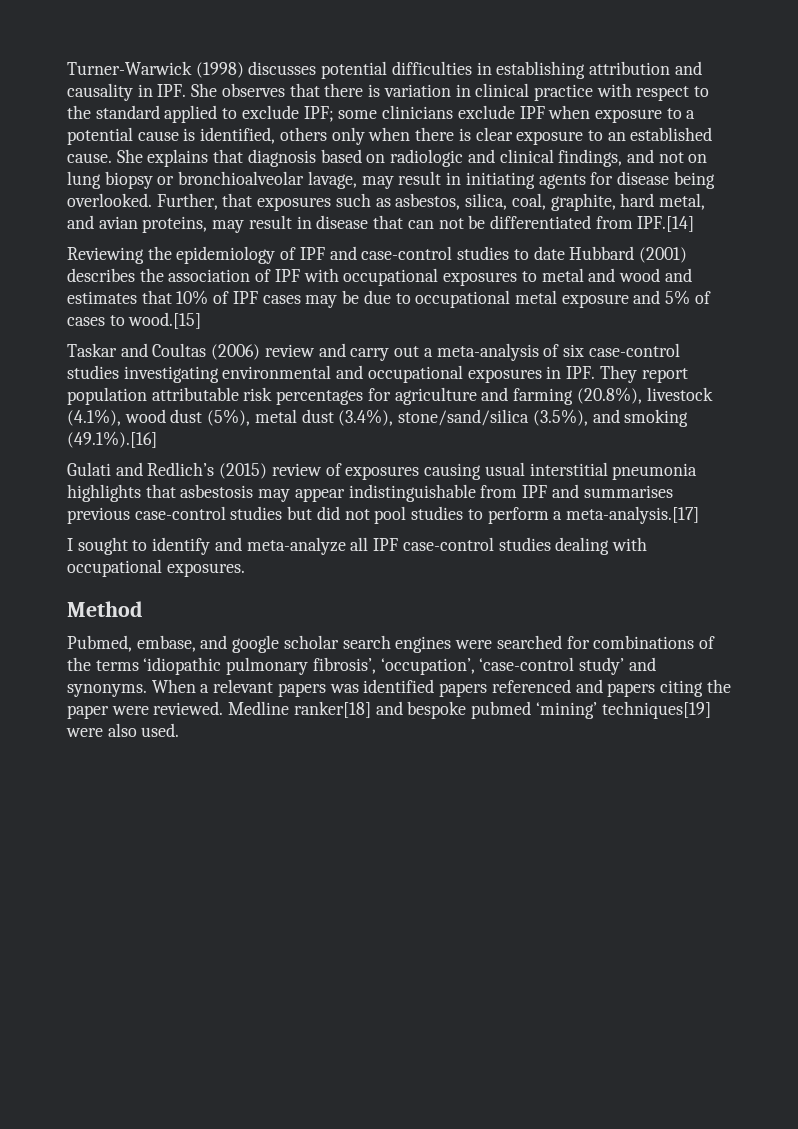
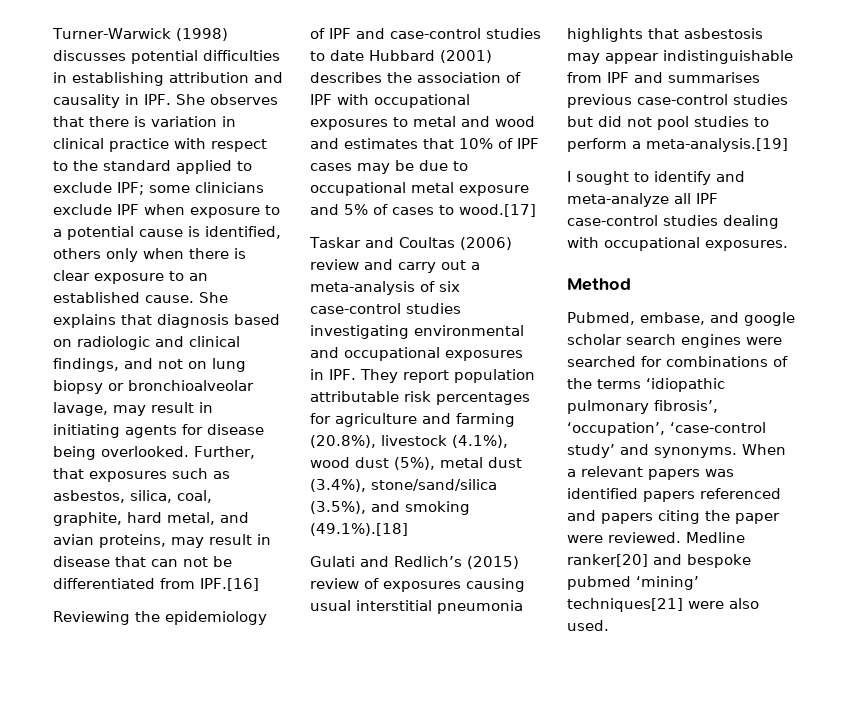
- Further, that exposures such as asbestos, silica, coal, graphite, hard metal, and avian proteins, may result in disease that can not be differentiated from IPF.[14]
+ Further, that exposures such as asbestos, silica, coal, graphite, hard metal, and avian proteins, may result in disease that can not be differentiated from IPF.[16]
- Reviewing the epidemiology of IPF and case-control studies to date Hubbard (2001) describes the association of IPF with occupational exposures to metal and wood and estimates that 10% of IPF cases may be due to occupational metal exposure and 5% of cases to wood.[15]
+ Reviewing the epidemiology of IPF and case-control studies to date Hubbard (2001) describes the association of IPF with occupational exposures to metal and wood and estimates that 10% of IPF cases may be due to occupational metal exposure and 5% of cases to wood.[17]
- Taskar and Coultas (2006) review and carry out a meta-analysis of six case-control studies investigating environmental and occupational exposures in IPF. They report population attributable risk percentages for agriculture and farming (20.8%), livestock (4.1%), wood dust (5%), metal dust (3.4%), stone/sand/silica (3.5%), and smoking (49.1%).[16]
+ Taskar and Coultas (2006) review and carry out a meta-analysis of six case-control studies investigating environmental and occupational exposures in IPF. They report population attributable risk percentages for agriculture and farming (20.8%), livestock (4.1%), wood dust (5%), metal dust (3.4%), stone/sand/silica (3.5%), and smoking (49.1%).[18]
- Gulati and Redlich’s (2015) review of exposures causing usual interstitial pneumonia highlights that asbestosis may appear indistinguishable from IPF and summarises previous case-control studies but did not pool studies to perform a meta-analysis.[17]
+ Gulati and Redlich’s (2015) review of exposures causing usual interstitial pneumonia highlights that asbestosis may appear indistinguishable from IPF and summarises previous case-control studies but did not pool studies to perform a meta-analysis.[19]
- Medline ranker[18] and bespoke pubmed ‘mining’ techniques[19] were also used.
+ Medline ranker[20] and bespoke pubmed ‘mining’ techniques[21] were also used.

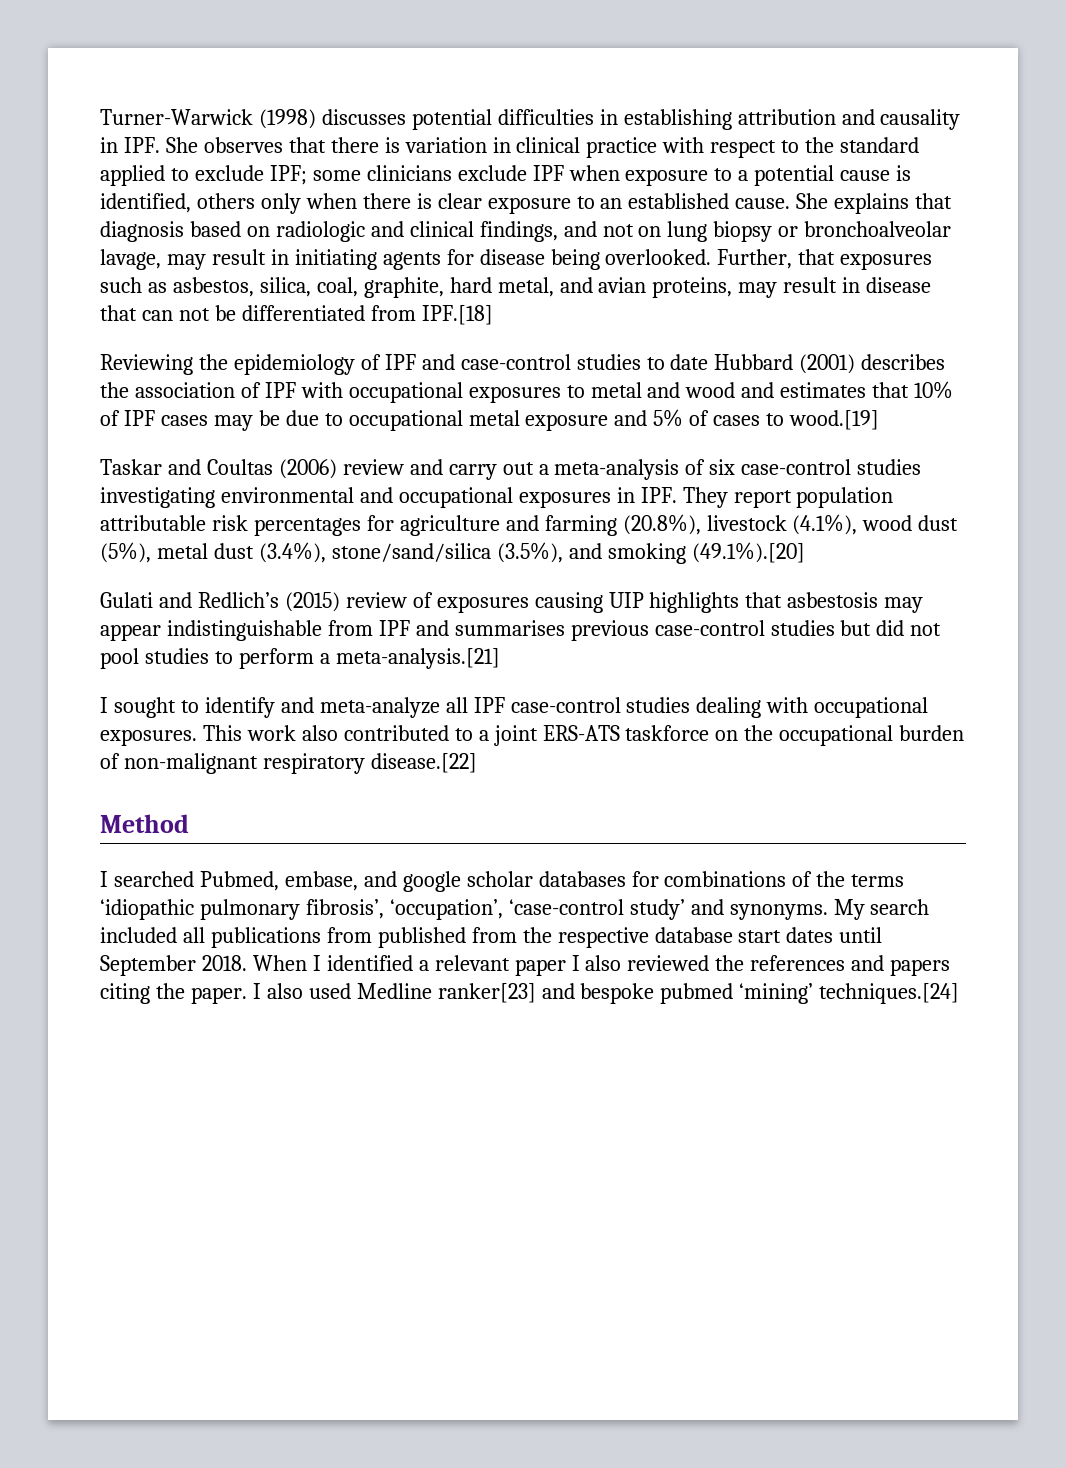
- She explains that diagnosis based on radiologic and clinical findings, and not on lung biopsy or bronchioalveolar lavage, may result in initiating agents for disease being overlooked.
+ She explains that diagnosis based on radiologic and clinical findings, and not on lung biopsy or bronchoalveolar lavage, may result in initiating agents for disease being overlooked.
- Further, that exposures such as asbestos, silica, coal, graphite, hard metal, and avian proteins, may result in disease that can not be differentiated from IPF.[16]
+ Further, that exposures such as asbestos, silica, coal, graphite, hard metal, and avian proteins, may result in disease that can not be differentiated from IPF.[18]
- Reviewing the epidemiology of IPF and case-control studies to date Hubbard (2001) describes the association of IPF with occupational exposures to metal and wood and estimates that 10% of IPF cases may be due to occupational metal exposure and 5% of cases to wood.[17]
+ Reviewing the epidemiology of IPF and case-control studies to date Hubbard (2001) describes the association of IPF with occupational exposures to metal and wood and estimates that 10% of IPF cases may be due to occupational metal exposure and 5% of cases to wood.[19]
- Taskar and Coultas (2006) review and carry out a meta-analysis of six case-control studies investigating environmental and occupational exposures in IPF. They report population attributable risk percentages for agriculture and farming (20.8%), livestock (4.1%), wood dust (5%), metal dust (3.4%), stone/sand/silica (3.5%), and smoking (49.1%).[18]
+ Taskar and Coultas (2006) review and carry out a meta-analysis of six case-control studies investigating environmental and occupational exposures in IPF. They report population attributable risk percentages for agriculture and farming (20.8%), livestock (4.1%), wood dust (5%), metal dust (3.4%), stone/sand/silica (3.5%), and smoking (49.1%).[20]
- Gulati and Redlich’s (2015) review of exposures causing usual interstitial pneumonia highlights that asbestosis may appear indistinguishable from IPF and summarises previous case-control studies but did not pool studies to perform a meta-analysis.[19]
+ Gulati and Redlich’s (2015) review of exposures causing UIP highlights that asbestosis may appear indistinguishable from IPF and summarises previous case-control studies but did not pool studies to perform a meta-analysis.[21]
+ This work also contributed to a joint ERS-ATS taskforce on the occupational burden of non-malignant respiratory disease.[22]
- Pubmed, embase, and google scholar search engines were searched for combinations of the terms ‘idiopathic pulmonary fibrosis’, ‘occupation’, ‘case-control study’ and synonyms.
+ I searched Pubmed, embase, and google scholar databases for combinations of the terms ‘idiopathic pulmonary fibrosis’, ‘occupation’, ‘case-control study’ and synonyms.
- When a relevant papers was identified papers referenced and papers citing the paper were reviewed. Medline ranker[20] and bespoke pubmed ‘mining’ techniques[21] were also used.
+ My search included all publications from published from the respective database start dates until September 2018. When I identified a relevant paper I also reviewed the references and papers citing the paper. I also used Medline ranker[23] and bespoke pubmed ‘mining’ techniques.[24]

